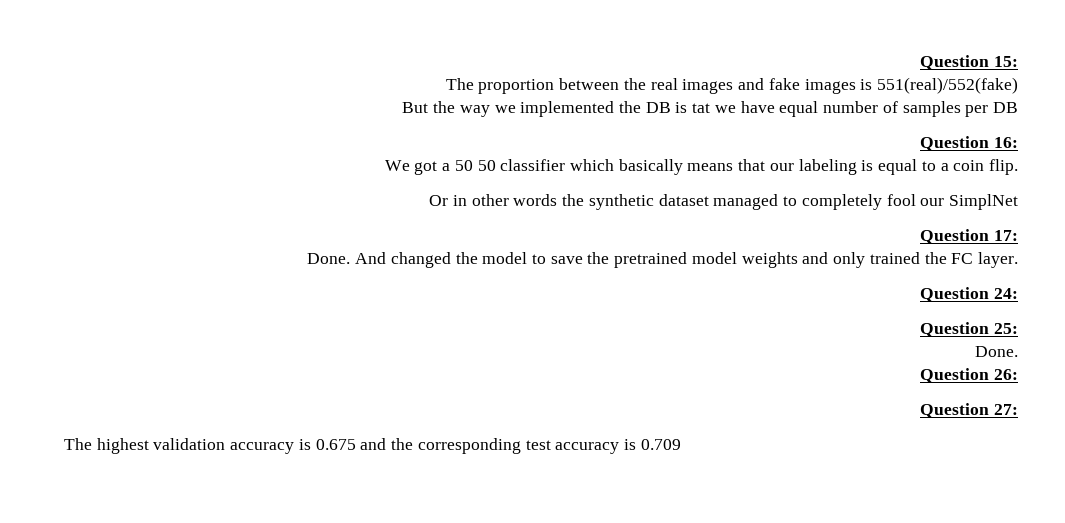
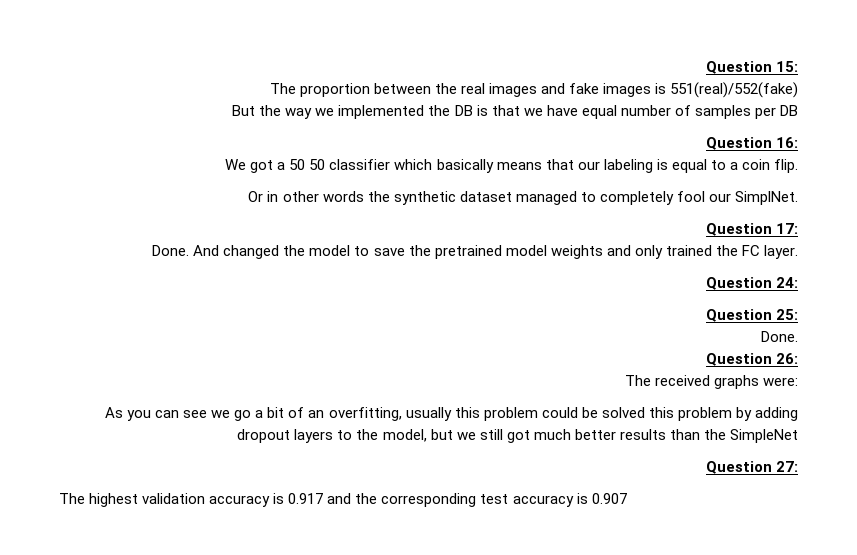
- But the way we implemented the DB is tat we have equal number of samples per DB
+ But the way we implemented the DB is that we have equal number of samples per DB
- Or in other words the synthetic dataset managed to completely fool our SimplNet
+ Or in other words the synthetic dataset managed to completely fool our SimplNet.
+ The received graphs were:
+ As you can see we go a bit of an overfitting, usually this problem could be solved this problem by adding dropout layers to the model, but we still got much better results than the SimpleNet
- The highest validation accuracy is 0.675 and the corresponding test accuracy is 0.709
+ The highest validation accuracy is 0.917 and the corresponding test accuracy is 0.907

